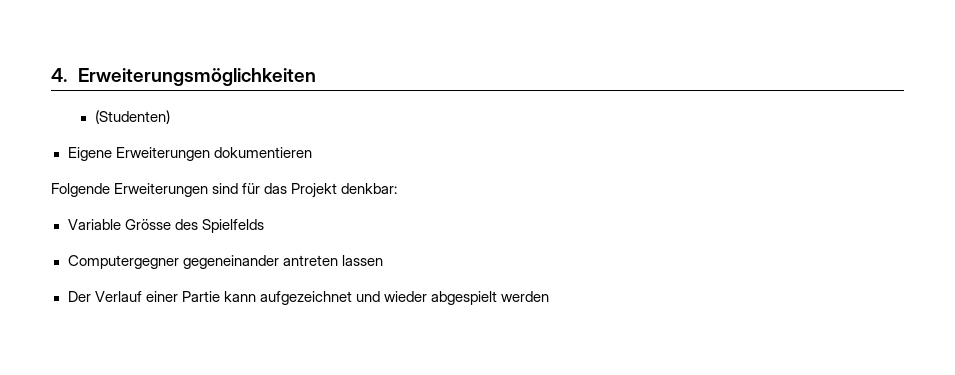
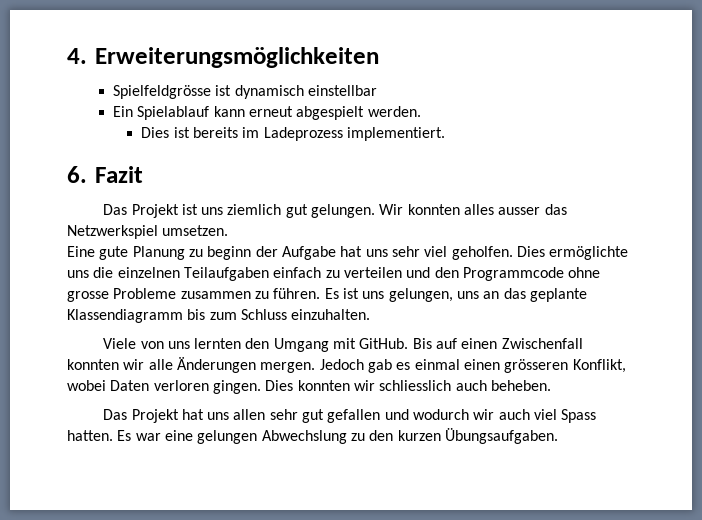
- (Studenten)
- Eigene Erweiterungen dokumentieren
- Folgende Erweiterungen sind für das Projekt denkbar:
- Variable Grösse des Spielfelds
- Computergegner gegeneinander antreten lassen
- Der Verlauf einer Partie kann aufgezeichnet und wieder abgespielt werden
+ Spielfeldgrösse ist dynamisch einstellbar
+ Ein Spielablauf kann erneut abgespielt werden.
+ Dies ist bereits im Ladeprozess implementiert.
+ 6. Fazit
+ Das Projekt ist uns ziemlich gut gelungen. Wir konnten alles ausser das Netzwerkspiel umsetzen.
+ Eine gute Planung zu beginn der Aufgabe hat uns sehr viel geholfen. Dies ermöglichte uns die einzelnen Teilaufgaben einfach zu verteilen und den Programmcode ohne grosse Probleme zusammen zu führen. Es ist uns gelungen, uns an das geplante Klassendiagramm bis zum Schluss einzuhalten.
+ Viele von uns lernten den Umgang mit GitHub. Bis auf einen Zwischenfall konnten wir alle Änderungen mergen. Jedoch gab es einmal einen grösseren Konflikt, wobei Daten verloren gingen. Dies konnten wir schliesslich auch beheben.
+ Das Projekt hat uns allen sehr gut gefallen und wodurch wir auch viel Spass hatten. Es war eine gelungen Abwechslung zu den kurzen Übungsaufgaben.

